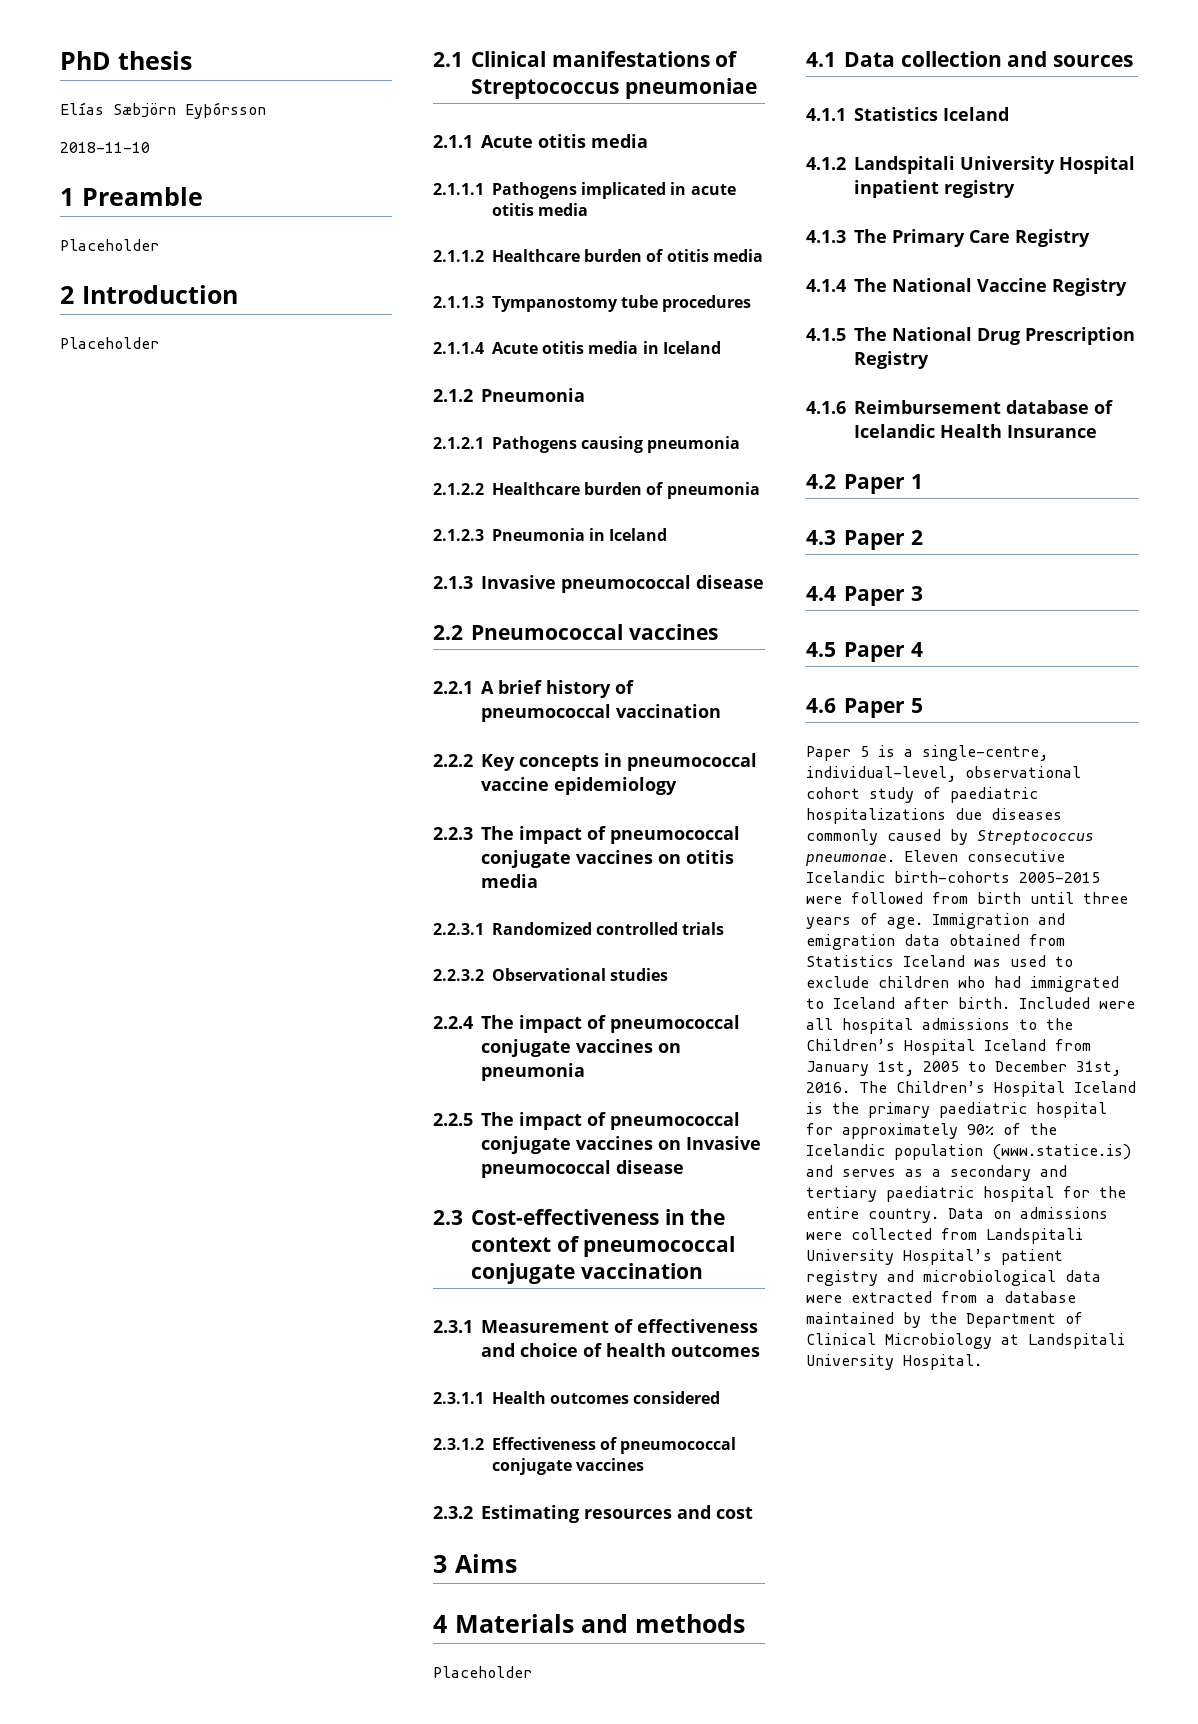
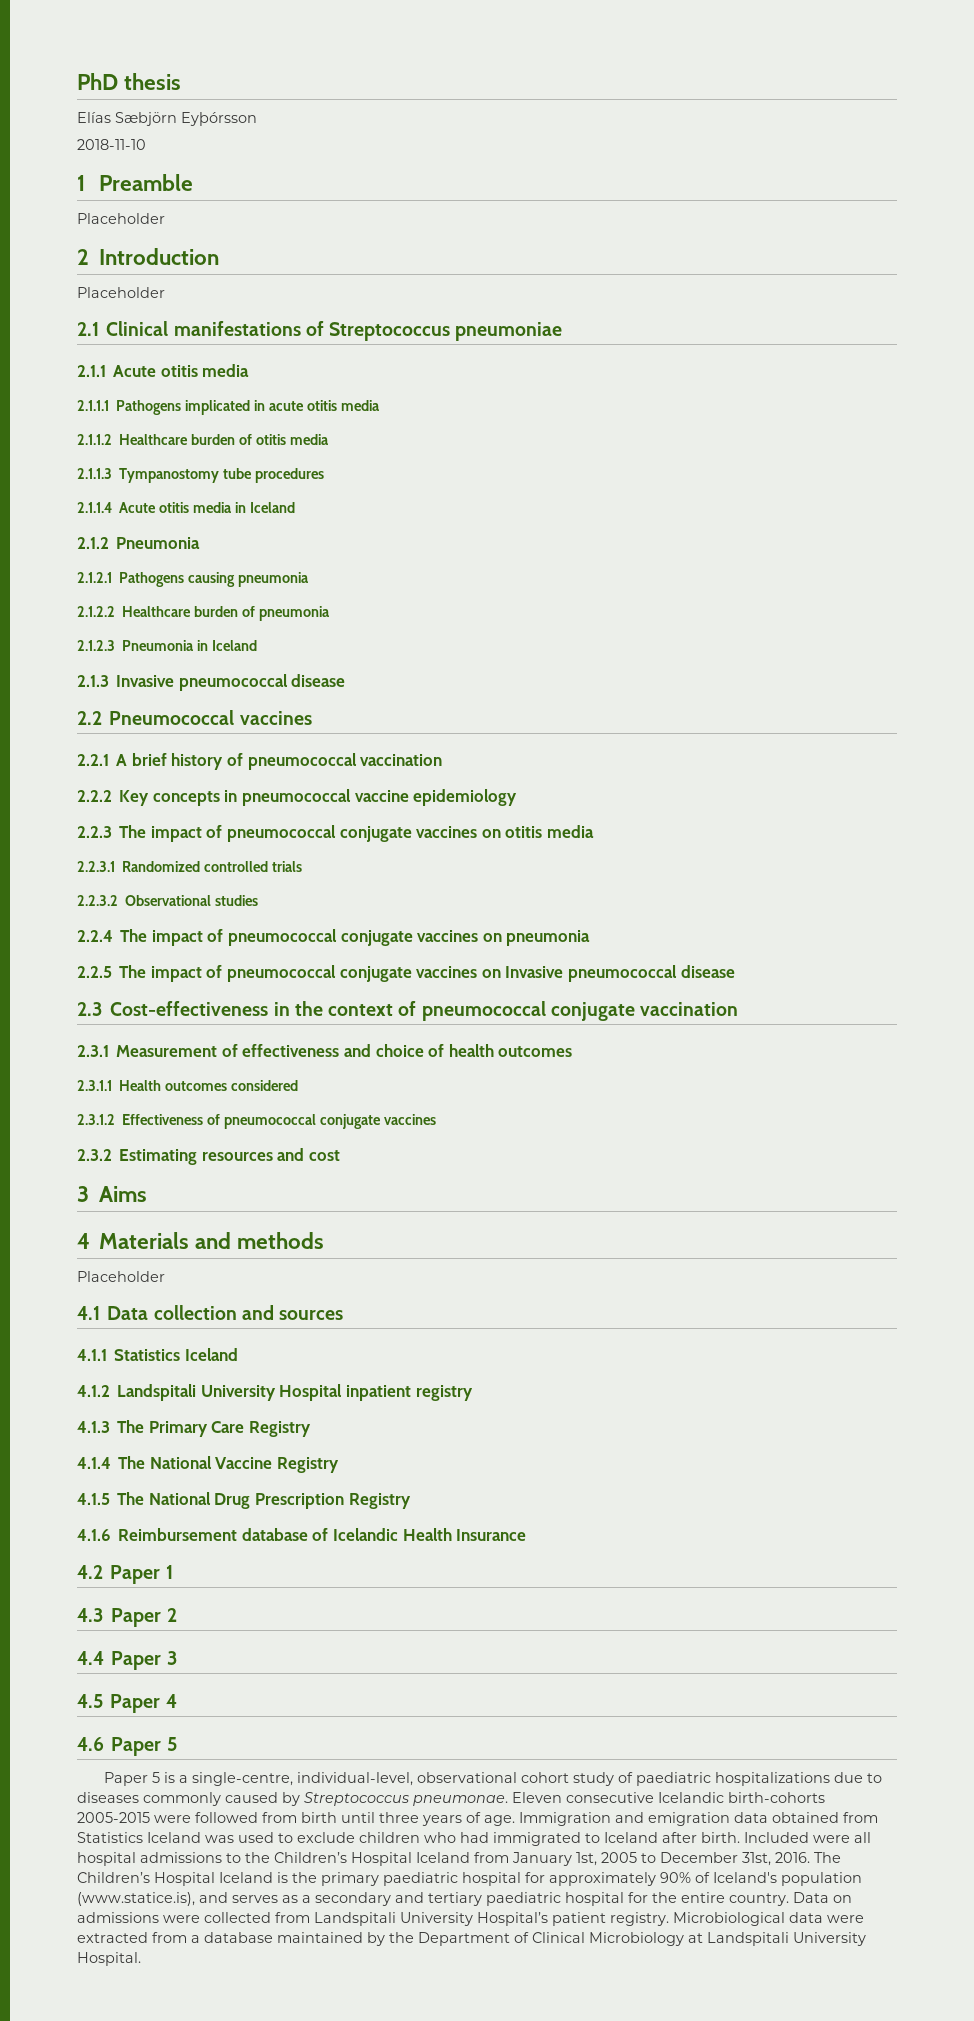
- Paper 5 is a single-centre, individual-level, observational cohort study of paediatric hospitalizations due diseases commonly caused by Streptococcus pneumonae.
+ Paper 5 is a single-centre, individual-level, observational cohort study of paediatric hospitalizations due to diseases commonly caused by Streptococcus pneumonae.
- The Children’s Hospital Iceland is the primary paediatric hospital for approximately 90% of the Icelandic population (www.statice.is) and serves as a secondary and tertiary paediatric hospital for the entire country.
+ The Children’s Hospital Iceland is the primary paediatric hospital for approximately 90% of Iceland's population (www.statice.is), and serves as a secondary and tertiary paediatric hospital for the entire country.
- Data on admissions were collected from Landspitali University Hospital’s patient registry and microbiological data were extracted from a database maintained by the Department of Clinical Microbiology at Landspitali University Hospital.
+ Data on admissions were collected from Landspitali University Hospital’s patient registry. Microbiological data were extracted from a database maintained by the Department of Clinical Microbiology at Landspitali University Hospital.

